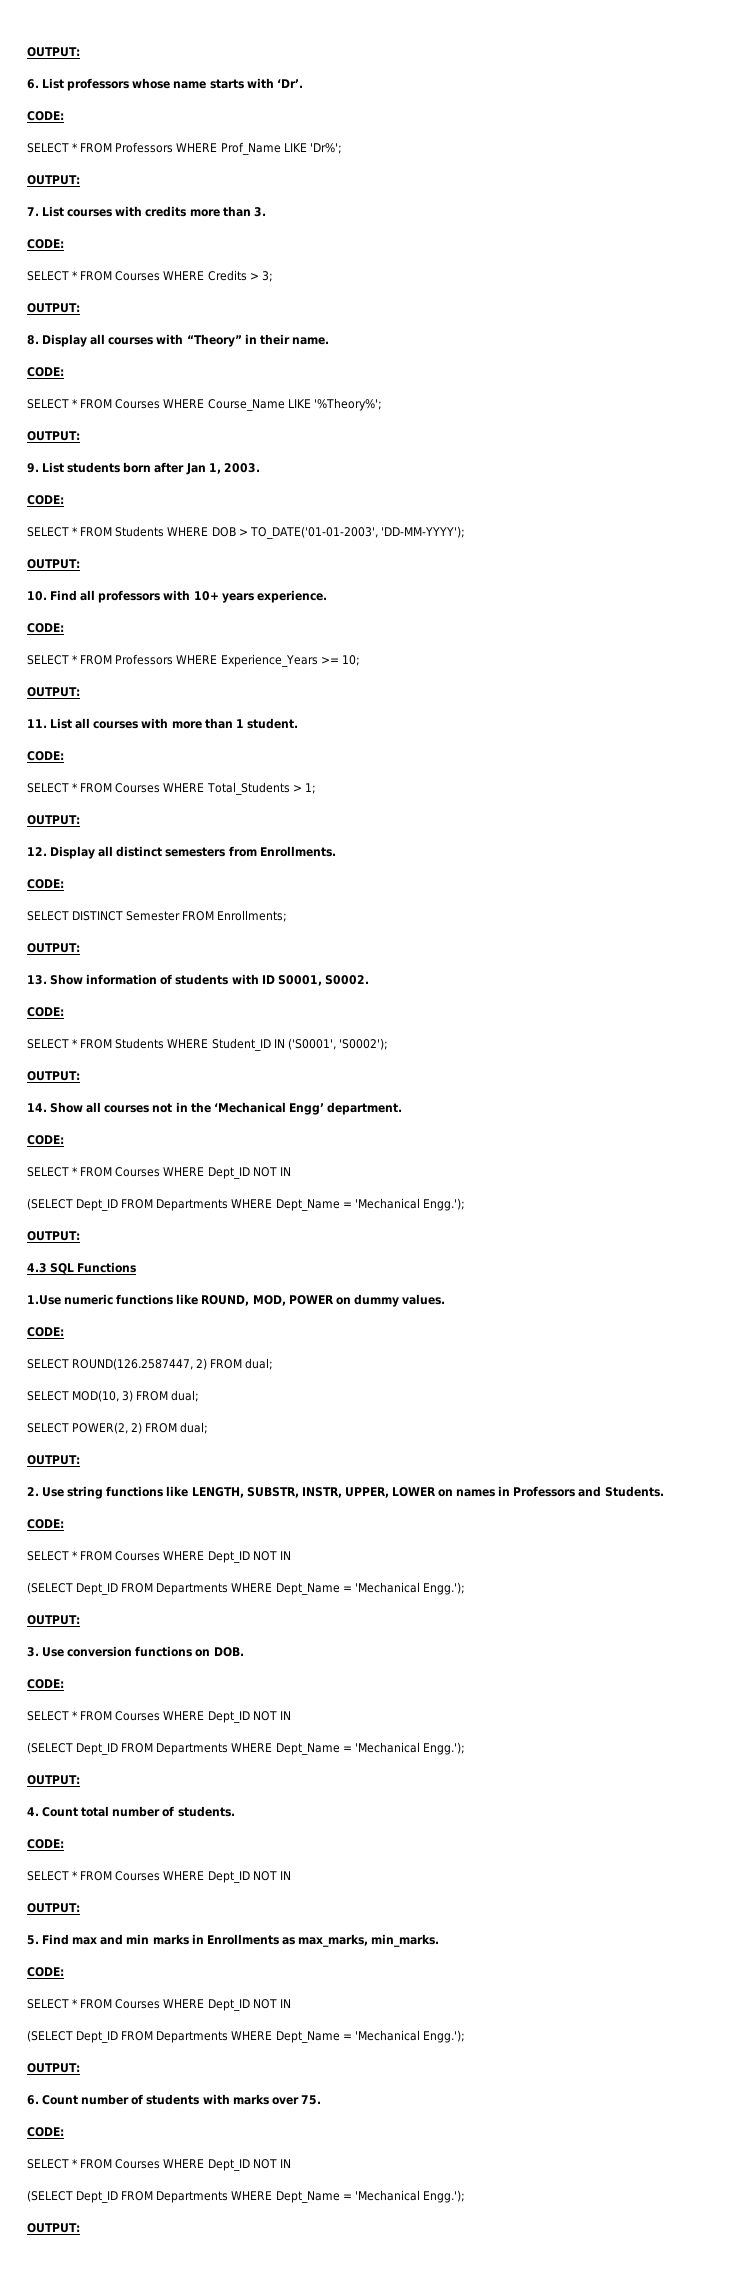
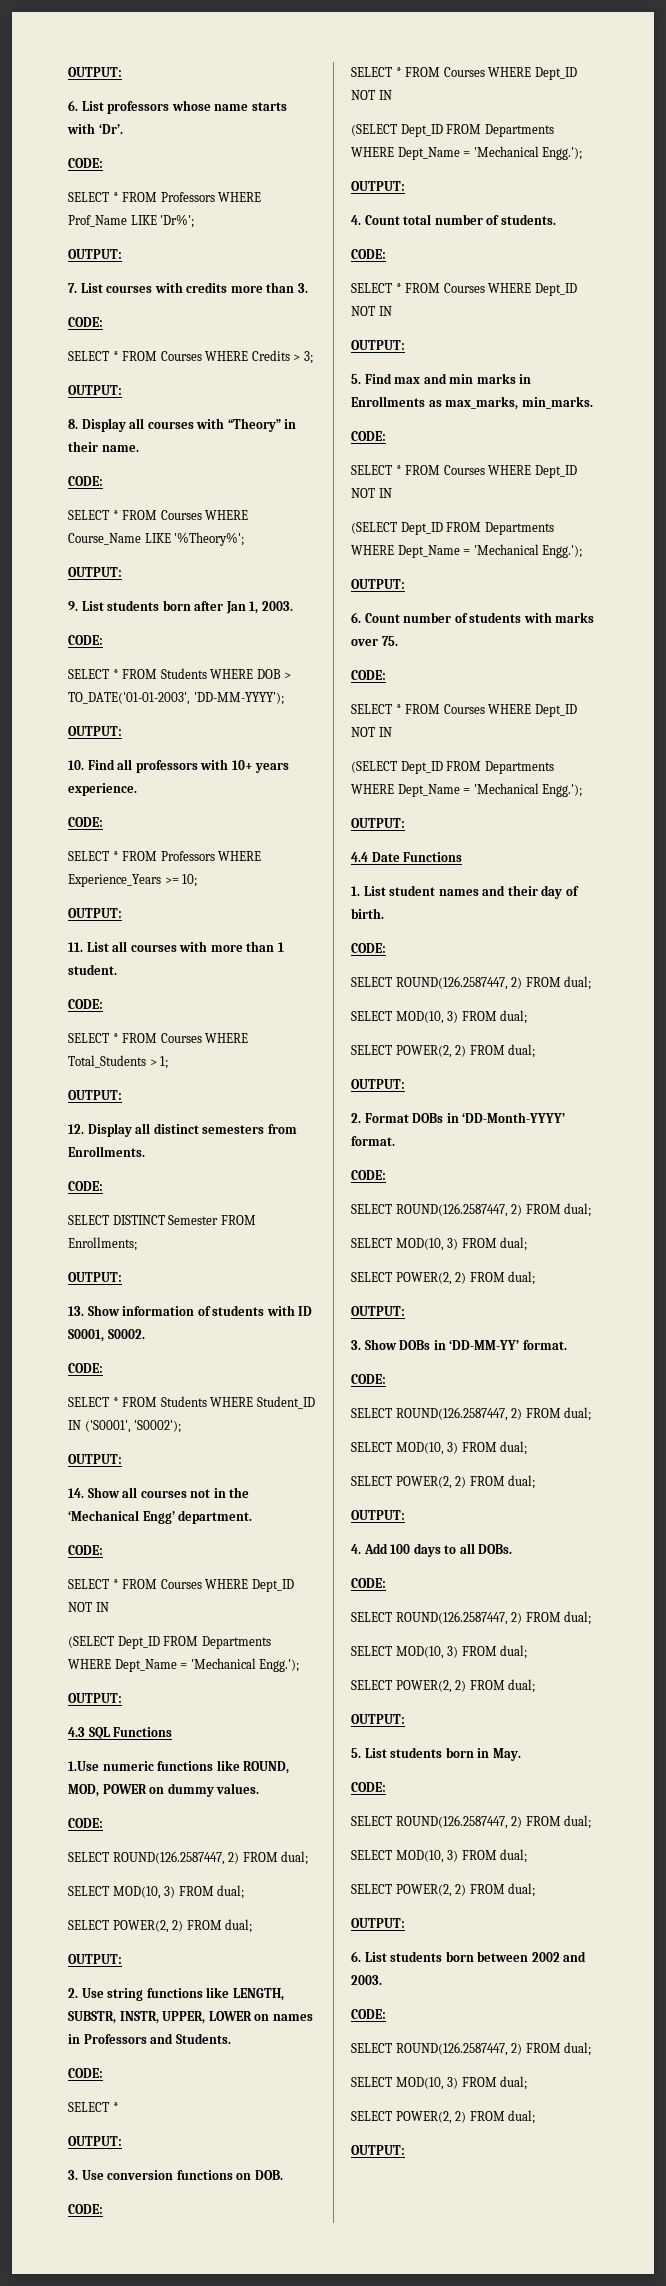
  2. Use string functions like LENGTH, SUBSTR, INSTR, UPPER, LOWER on names in Professors and Students.
  CODE:
- SELECT * FROM Courses WHERE Dept_ID NOT IN
- (SELECT Dept_ID FROM Departments WHERE Dept_Name = 'Mechanical Engg.');
+ SELECT *
+ 4.4 Date Functions
+ 1. List student names and their day of birth.
+ CODE:
+ SELECT ROUND(126.2587447, 2) FROM dual;
+ SELECT MOD(10, 3) FROM dual;
+ SELECT POWER(2, 2) FROM dual;
+ OUTPUT:
+ 2. Format DOBs in ‘DD-Month-YYYY’ format.
+ CODE:
+ SELECT ROUND(126.2587447, 2) FROM dual;
+ SELECT MOD(10, 3) FROM dual;
+ SELECT POWER(2, 2) FROM dual;
+ OUTPUT:
+ 3. Show DOBs in ‘DD-MM-YY’ format.
+ CODE:
+ SELECT ROUND(126.2587447, 2) FROM dual;
+ SELECT MOD(10, 3) FROM dual;
+ SELECT POWER(2, 2) FROM dual;
+ OUTPUT:
+ 4. Add 100 days to all DOBs.
+ CODE:
+ SELECT ROUND(126.2587447, 2) FROM dual;
+ SELECT MOD(10, 3) FROM dual;
+ SELECT POWER(2, 2) FROM dual;
+ OUTPUT:
+ 5. List students born in May.
+ CODE:
+ SELECT ROUND(126.2587447, 2) FROM dual;
+ SELECT MOD(10, 3) FROM dual;
+ SELECT POWER(2, 2) FROM dual;
+ OUTPUT:
+ 6. List students born between 2002 and 2003.
+ CODE:
+ SELECT ROUND(126.2587447, 2) FROM dual;
+ SELECT MOD(10, 3) FROM dual;
+ SELECT POWER(2, 2) FROM dual;
+ OUTPUT:

